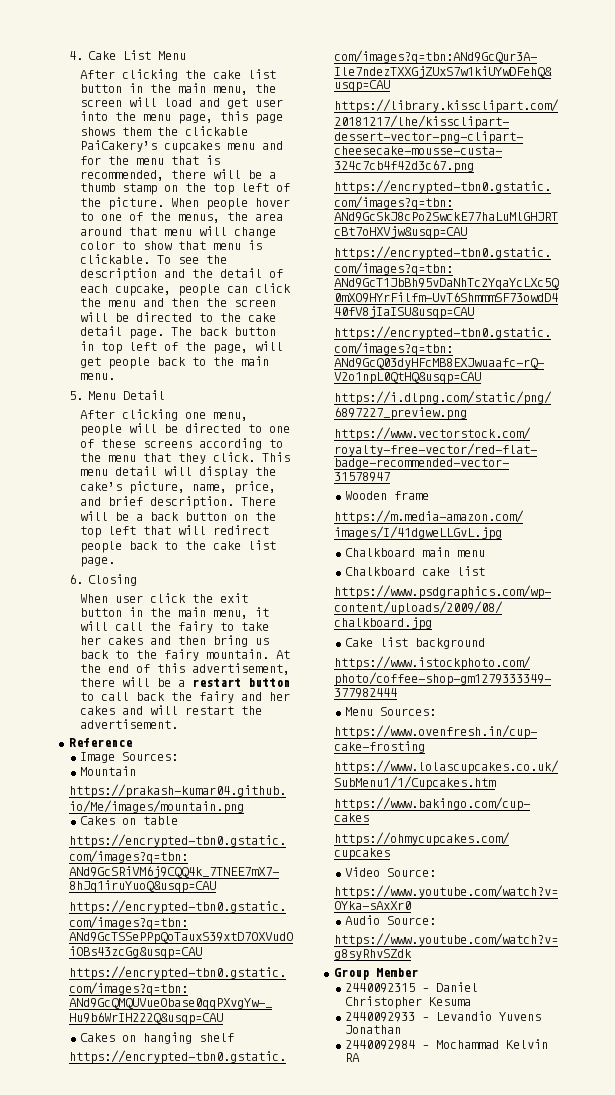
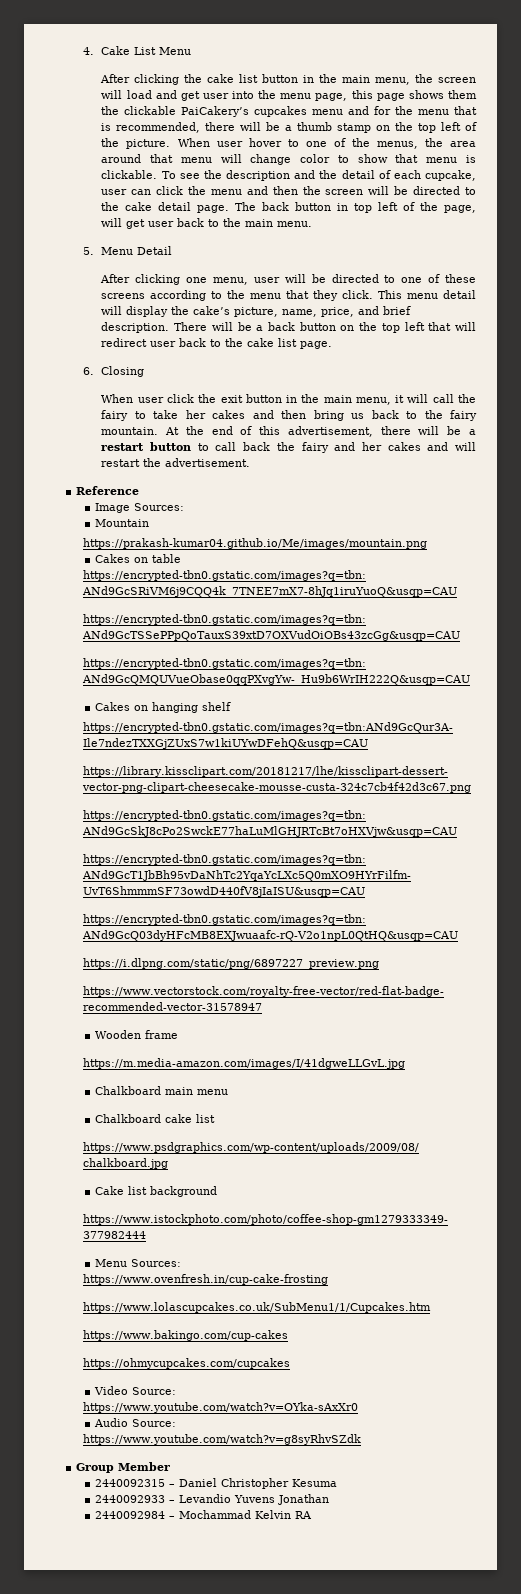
- When people hover to one of the menus, the area around that menu will change color to show that menu is clickable.
+ When user hover to one of the menus, the area around that menu will change color to show that menu is clickable.
- To see the description and the detail of each cupcake, people can click the menu and then the screen will be directed to the cake detail page.
+ To see the description and the detail of each cupcake, user can click the menu and then the screen will be directed to the cake detail page.
- The back button in top left of the page, will get people back to the main menu.
+ The back button in top left of the page, will get user back to the main menu.
- After clicking one menu, people will be directed to one of these screens according to the menu that they click.
+ After clicking one menu, user will be directed to one of these screens according to the menu that they click.
- There will be a back button on the top left that will redirect people back to the cake list page.
+ There will be a back button on the top left that will redirect user back to the cake list page.

